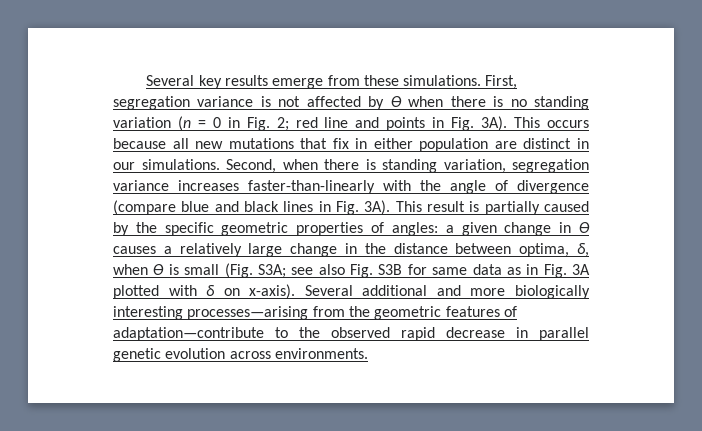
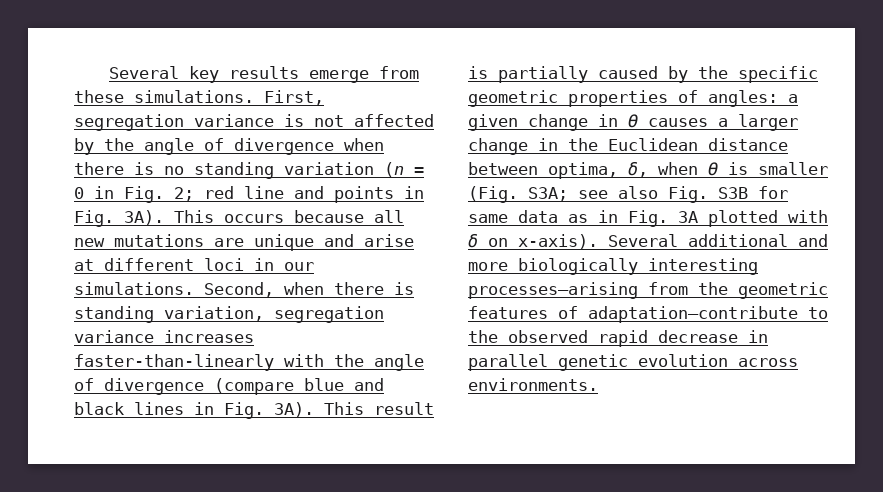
- First, segregation variance is not affected by ϴ when there is no standing variation (n = 0 in Fig. 2; red line and points in Fig. 3A).
+ First, segregation variance is not affected by the angle of divergence when there is no standing variation (n = 0 in Fig. 2; red line and points in Fig. 3A).
- This occurs because all new mutations that fix in either population are distinct in our simulations.
+ This occurs because all new mutations are unique and arise at different loci in our simulations.
- This result is partially caused by the specific geometric properties of angles: a given change in ϴ causes a relatively large change in the distance between optima, δ, when ϴ is small (Fig. S3A; see also Fig. S3B for same data as in Fig. 3A plotted with δ on x-axis).
+ This result is partially caused by the specific geometric properties of angles: a given change in ϴ causes a larger change in the Euclidean distance between optima, δ, when ϴ is smaller (Fig. S3A; see also Fig. S3B for same data as in Fig. 3A plotted with δ on x-axis).

